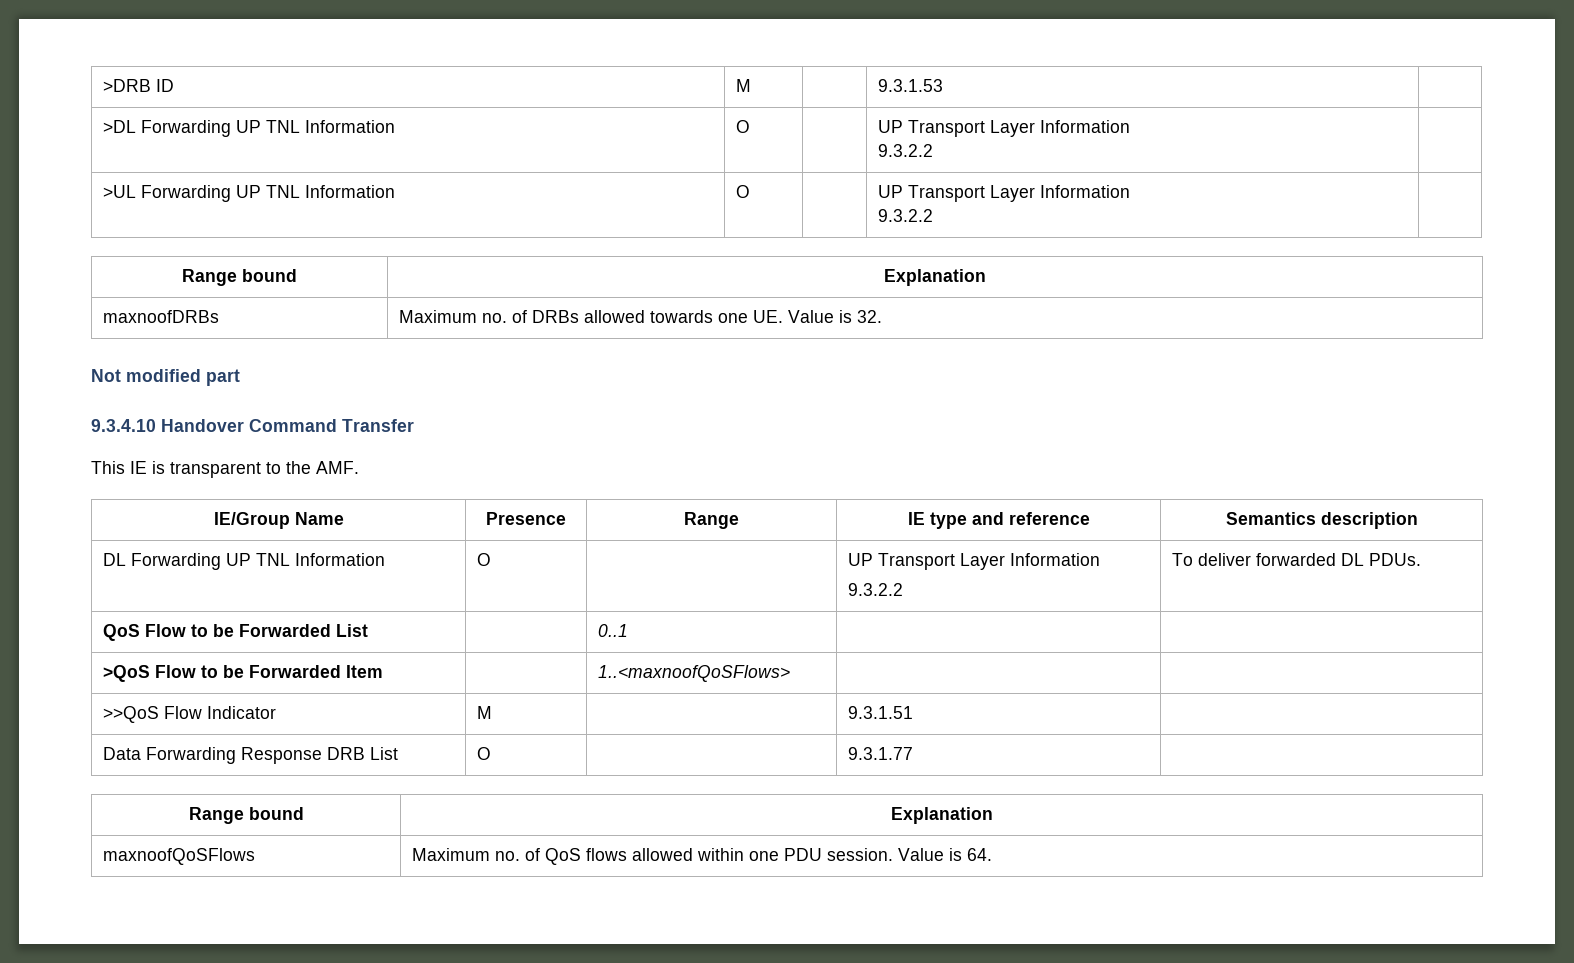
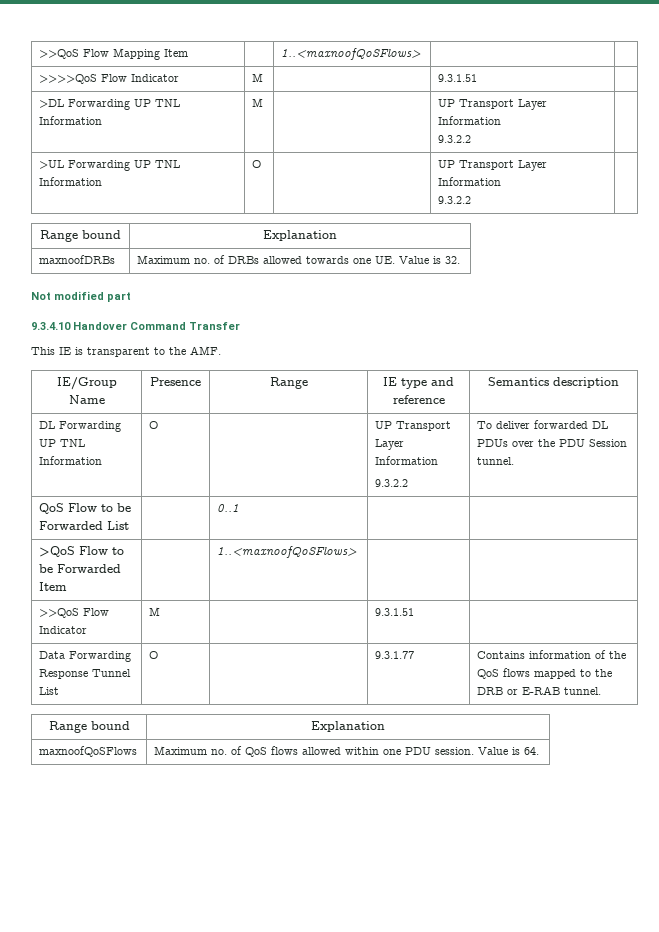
- >DRB ID | M | | 9.3.1.53 |
+ >>QoS Flow Mapping Item | | 1..<maxnoofQoSFlows> | |
+ >>>>QoS Flow Indicator | M | | 9.3.1.51 |
- >DL Forwarding UP TNL Information | O | | UP Transport Layer Information
+ >DL Forwarding UP TNL Information | M | | UP Transport Layer Information
  DL Forwarding UP TNL Information | O | | UP Transport Layer Information
- 9.3.2.2 | To deliver forwarded DL PDUs.
+ 9.3.2.2 | To deliver forwarded DL PDUs over the PDU Session tunnel.
- Data Forwarding Response DRB List | O | | 9.3.1.77 |
+ Data Forwarding Response Tunnel List | O | | 9.3.1.77 | Contains information of the QoS flows mapped to the DRB or E-RAB tunnel.

